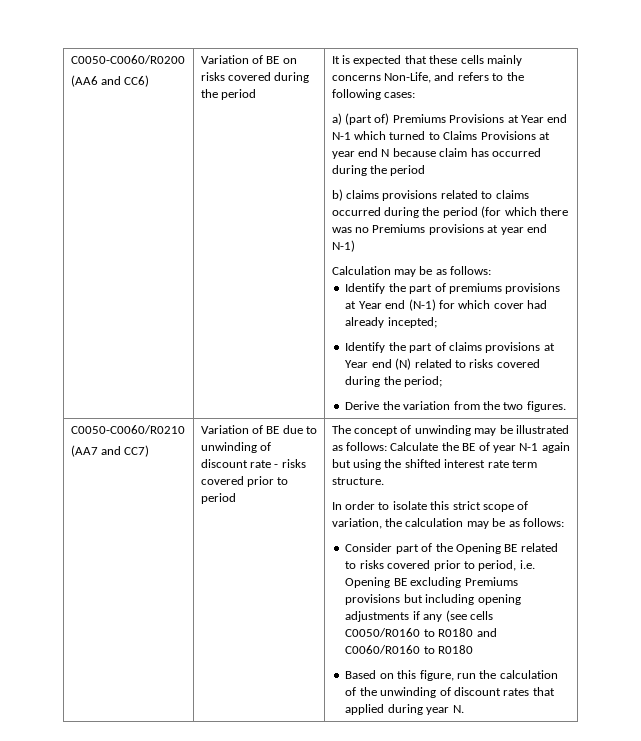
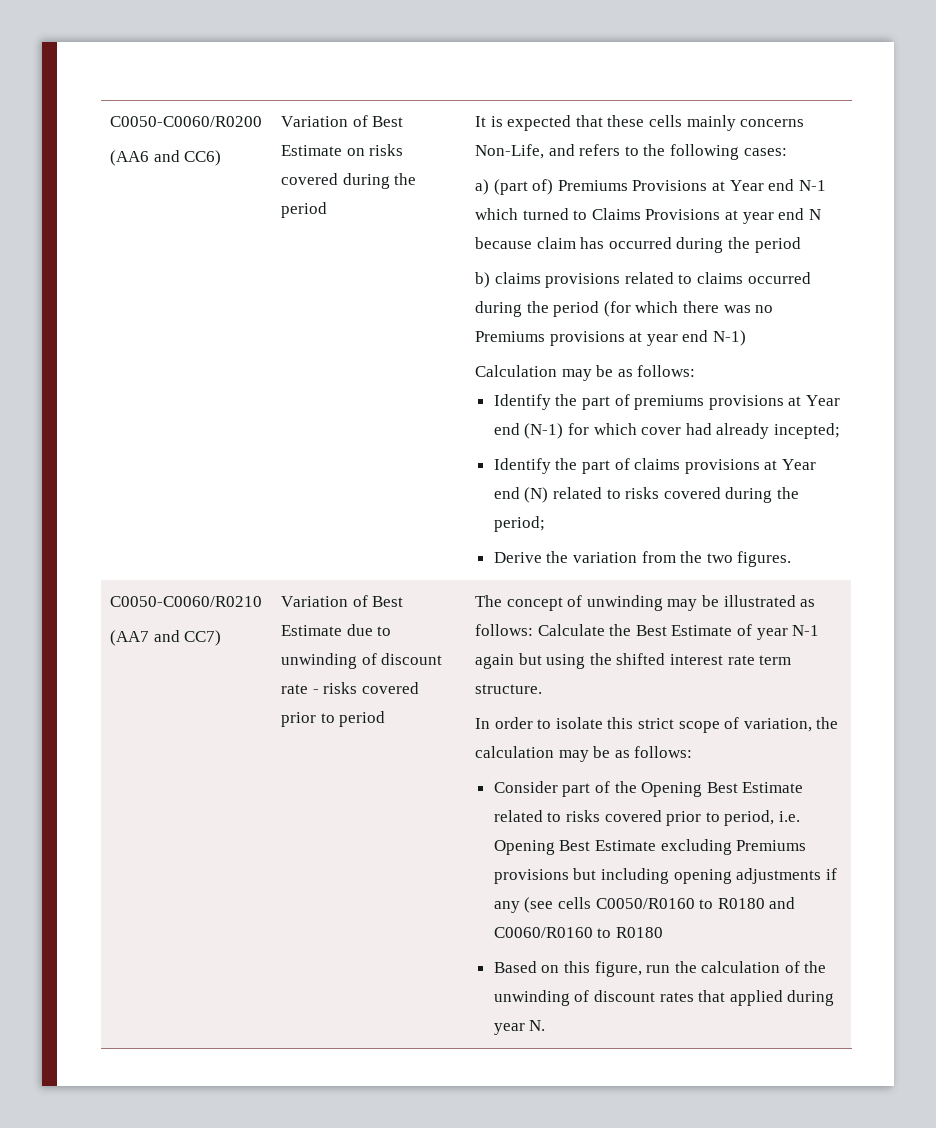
- Variation of BE on risks covered during the period
+ Variation of Best Estimate on risks covered during the period
- Variation of BE due to unwinding of discount rate - risks covered prior to period
+ Variation of Best Estimate due to unwinding of discount rate - risks covered prior to period
- The concept of unwinding may be illustrated as follows: Calculate the BE of year N-1 again but using the shifted interest rate term structure.
+ The concept of unwinding may be illustrated as follows: Calculate the Best Estimate of year N-1 again but using the shifted interest rate term structure.
- Consider part of the Opening BE related to risks covered prior to period, i.e. Opening BE excluding Premiums provisions but including opening adjustments if any (see cells C0050/R0160 to R0180 and C0060/R0160 to R0180
+ Consider part of the Opening Best Estimate related to risks covered prior to period, i.e. Opening Best Estimate excluding Premiums provisions but including opening adjustments if any (see cells C0050/R0160 to R0180 and C0060/R0160 to R0180

